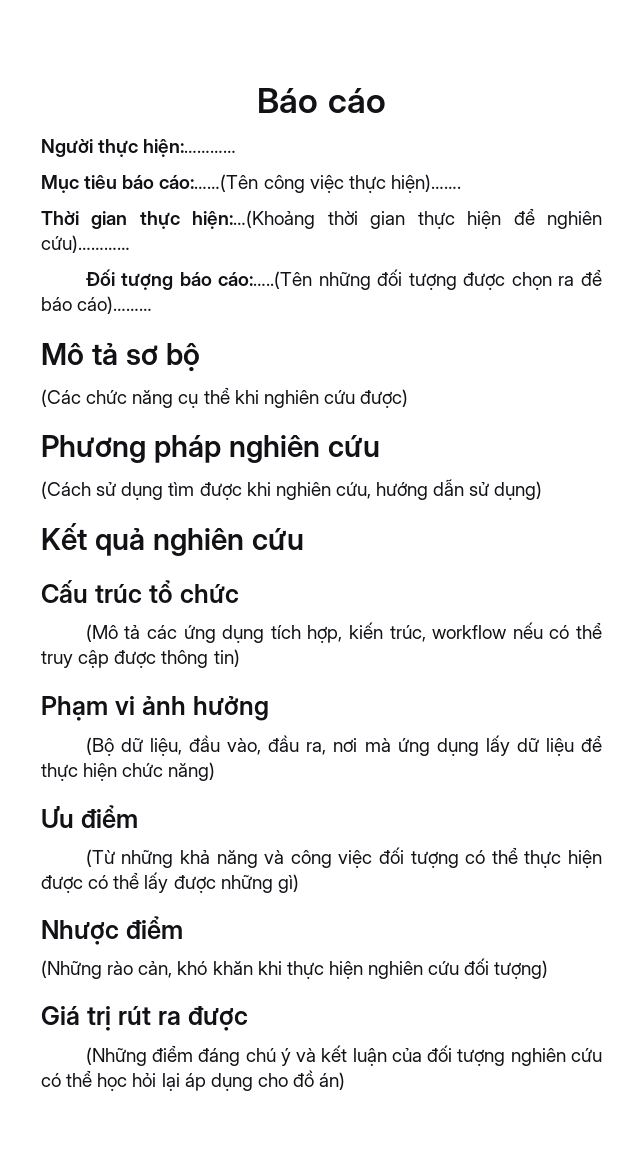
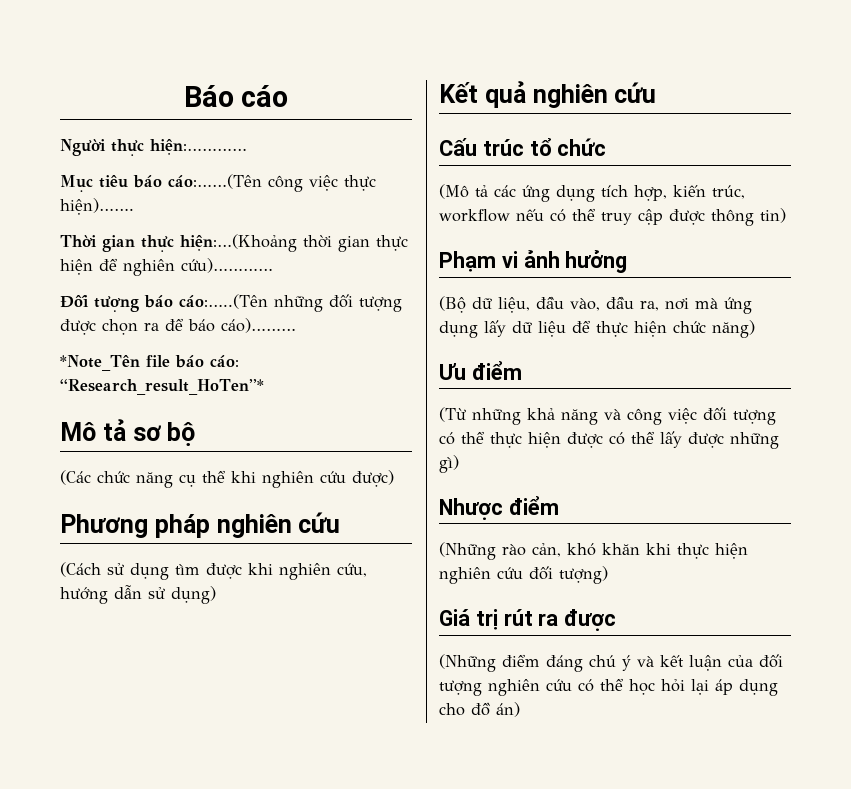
+ *Note_Tên file báo cáo: “Research_result_HoTen”*

